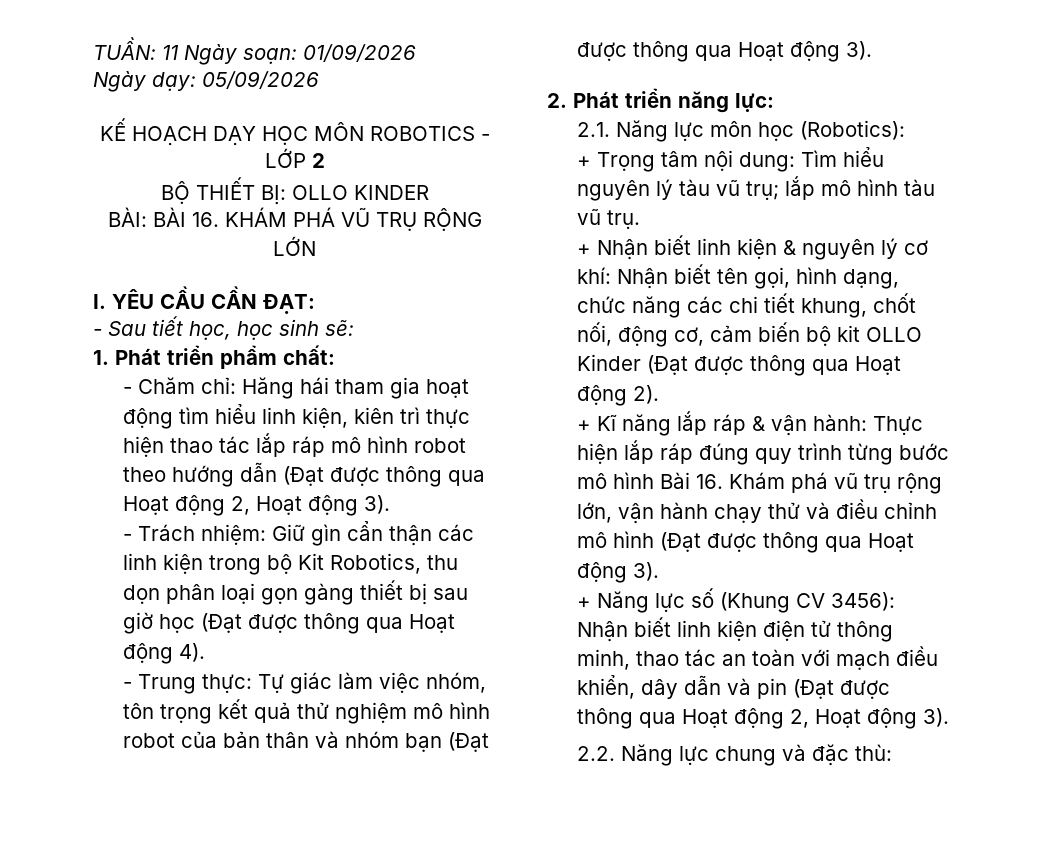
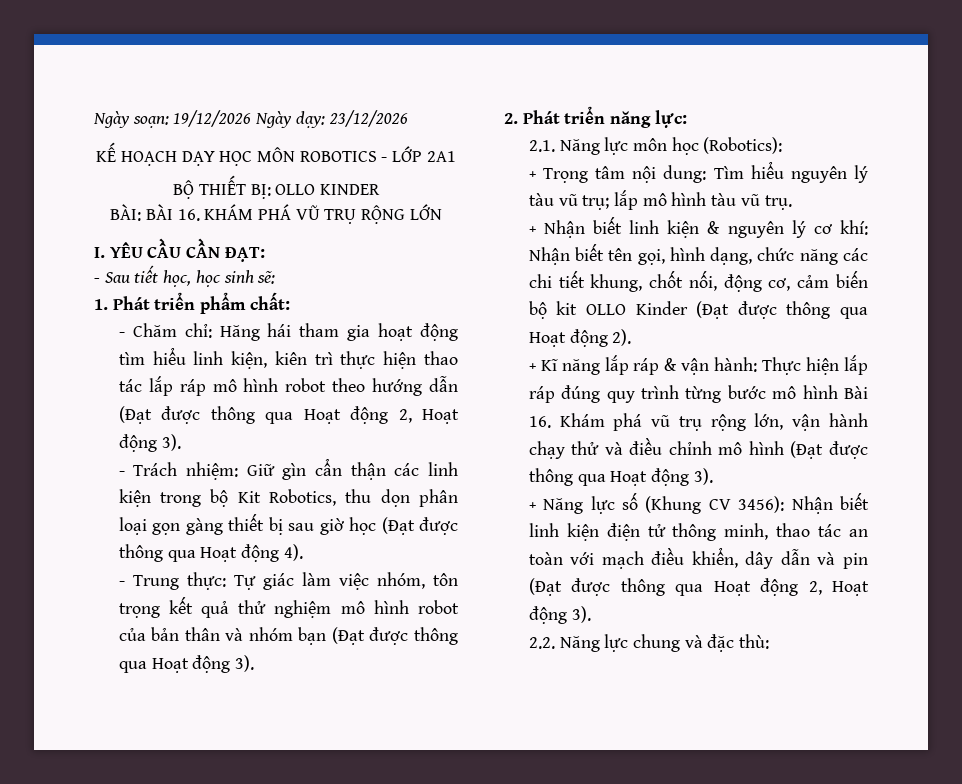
- TUẦN: 11 Ngày soạn: 01/09/2026
- Ngày dạy: 05/09/2026
+ Ngày soạn: 19/12/2026 Ngày dạy: 23/12/2026
- KẾ HOẠCH DẠY HỌC MÔN ROBOTICS - LỚP 2
+ KẾ HOẠCH DẠY HỌC MÔN ROBOTICS - LỚP 2A1

